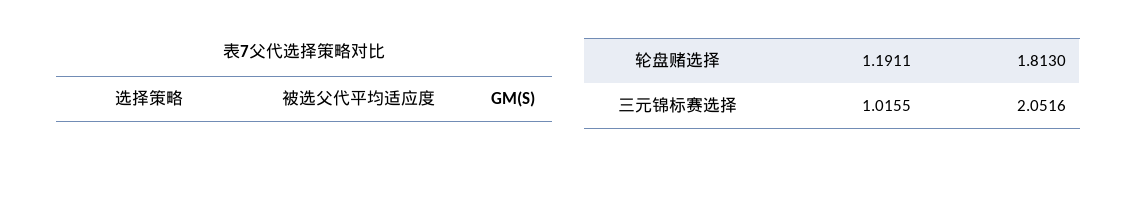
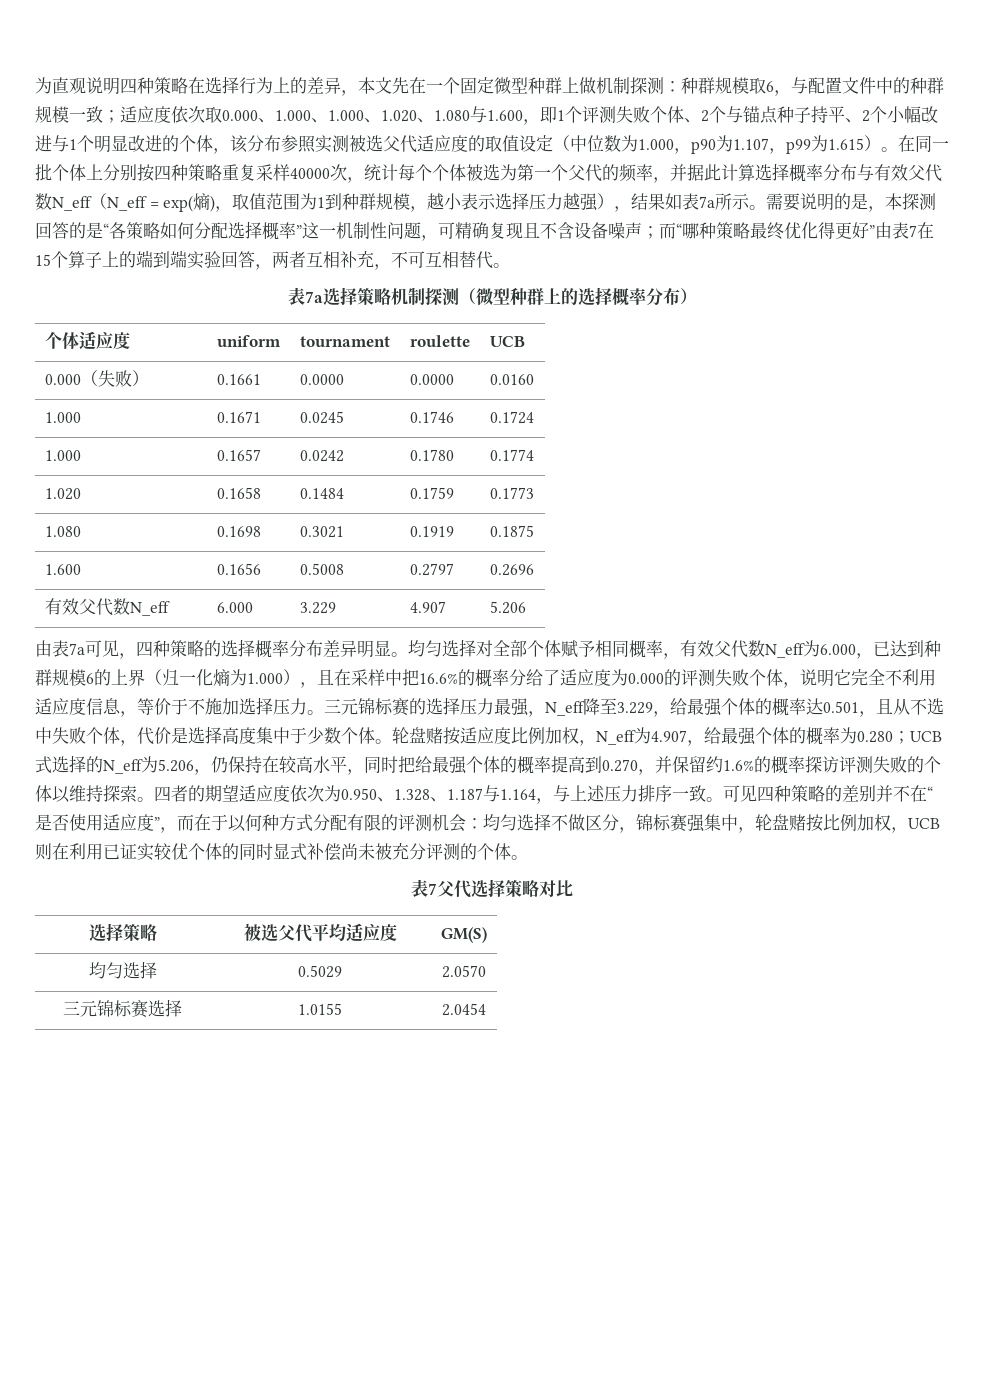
+ 为直观说明四种策略在选择行为上的差异，本文先在一个固定微型种群上做机制探测：种群规模取6，与配置文件中的种群规模一致；适应度依次取0.000、1.000、1.000、1.020、1.080与1.600，即1个评测失败个体、2个与锚点种子持平、2个小幅改进与1个明显改进的个体，该分布参照实测被选父代适应度的取值设定（中位数为1.000，p90为1.107，p99为1.615）。在同一批个体上分别按四种策略重复采样40000次，统计每个个体被选为第一个父代的频率，并据此计算选择概率分布与有效父代数N_eff（N_eff = exp(熵)，取值范围为1到种群规模，越小表示选择压力越强），结果如表7a所示。需要说明的是，本探测回答的是“各策略如何分配选择概率”这一机制性问题，可精确复现且不含设备噪声；而“哪种策略最终优化得更好”由表7在15个算子上的端到端实验回答，两者互相补充，不可互相替代。
+ 表7a选择策略机制探测（微型种群上的选择概率分布）
+ 个体适应度 | uniform | tournament | roulette | UCB
+ 0.000（失败） | 0.1661 | 0.0000 | 0.0000 | 0.0160
+ 1.000 | 0.1671 | 0.0245 | 0.1746 | 0.1724
+ 1.000 | 0.1657 | 0.0242 | 0.1780 | 0.1774
+ 1.020 | 0.1658 | 0.1484 | 0.1759 | 0.1773
+ 1.080 | 0.1698 | 0.3021 | 0.1919 | 0.1875
+ 1.600 | 0.1656 | 0.5008 | 0.2797 | 0.2696
+ 有效父代数N_eff | 6.000 | 3.229 | 4.907 | 5.206
+ 由表7a可见，四种策略的选择概率分布差异明显。均匀选择对全部个体赋予相同概率，有效父代数N_eff为6.000，已达到种群规模6的上界（归一化熵为1.000），且在采样中把16.6%的概率分给了适应度为0.000的评测失败个体，说明它完全不利用适应度信息，等价于不施加选择压力。三元锦标赛的选择压力最强，N_eff降至3.229，给最强个体的概率达0.501，且从不选中失败个体，代价是选择高度集中于少数个体。轮盘赌按适应度比例加权，N_eff为4.907，给最强个体的概率为0.280；UCB式选择的N_eff为5.206，仍保持在较高水平，同时把给最强个体的概率提高到0.270，并保留约1.6%的概率探访评测失败的个体以维持探索。四者的期望适应度依次为0.950、1.328、1.187与1.164，与上述压力排序一致。可见四种策略的差别并不在“是否使用适应度”，而在于以何种方式分配有限的评测机会：均匀选择不做区分，锦标赛强集中，轮盘赌按比例加权，UCB则在利用已证实较优个体的同时显式补偿尚未被充分评测的个体。
- 轮盘赌选择 | 1.1911 | 1.8130
+ 均匀选择 | 0.5029 | 2.0570
- 三元锦标赛选择 | 1.0155 | 2.0516
+ 三元锦标赛选择 | 1.0155 | 2.0454

